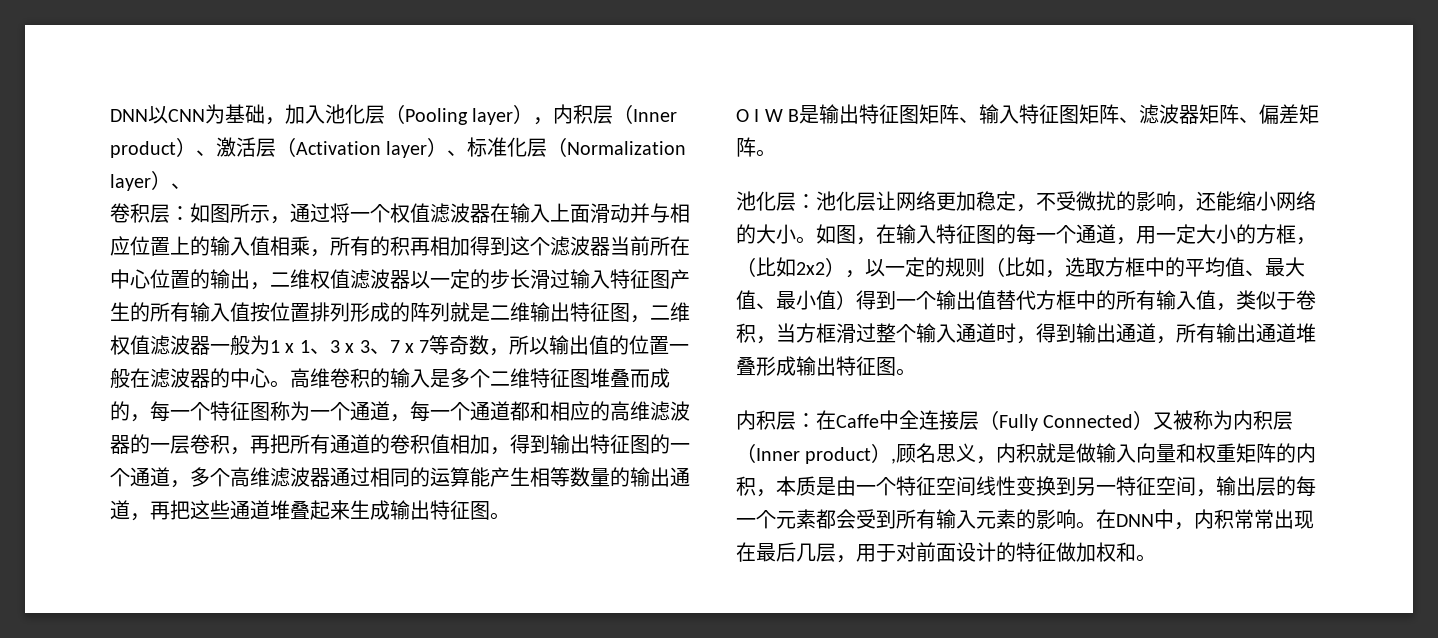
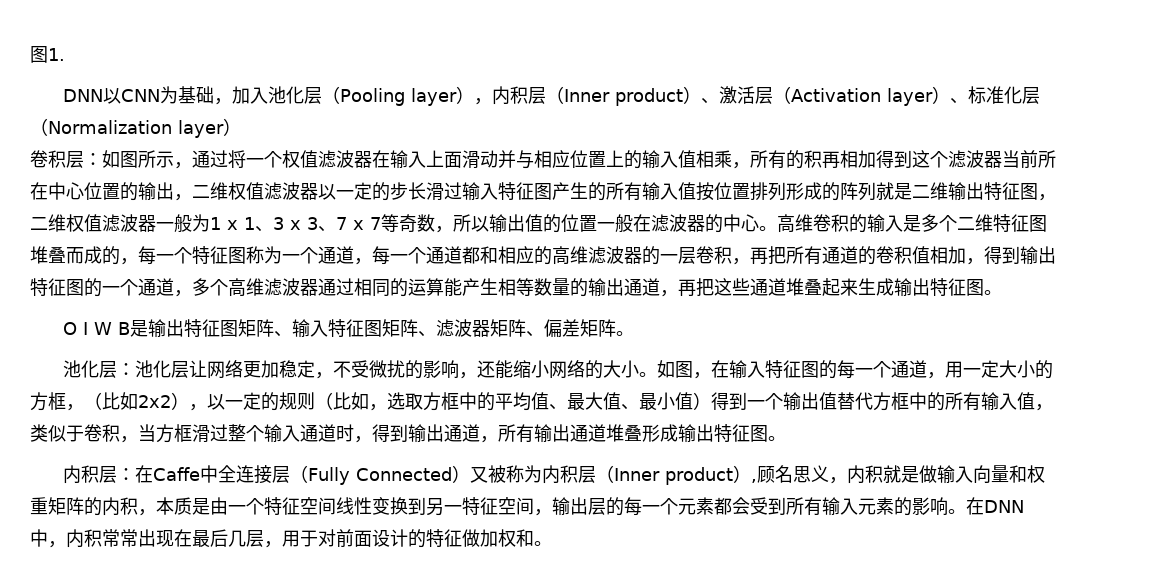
+ 图1.
- DNN以CNN为基础，加入池化层（Pooling layer），内积层（Inner product）、激活层（Activation layer）、标准化层（Normalization layer）、
+ DNN以CNN为基础，加入池化层（Pooling layer），内积层（Inner product）、激活层（Activation layer）、标准化层（Normalization layer）

